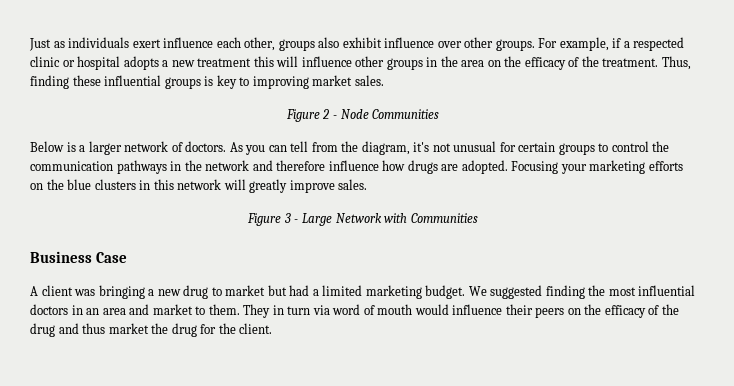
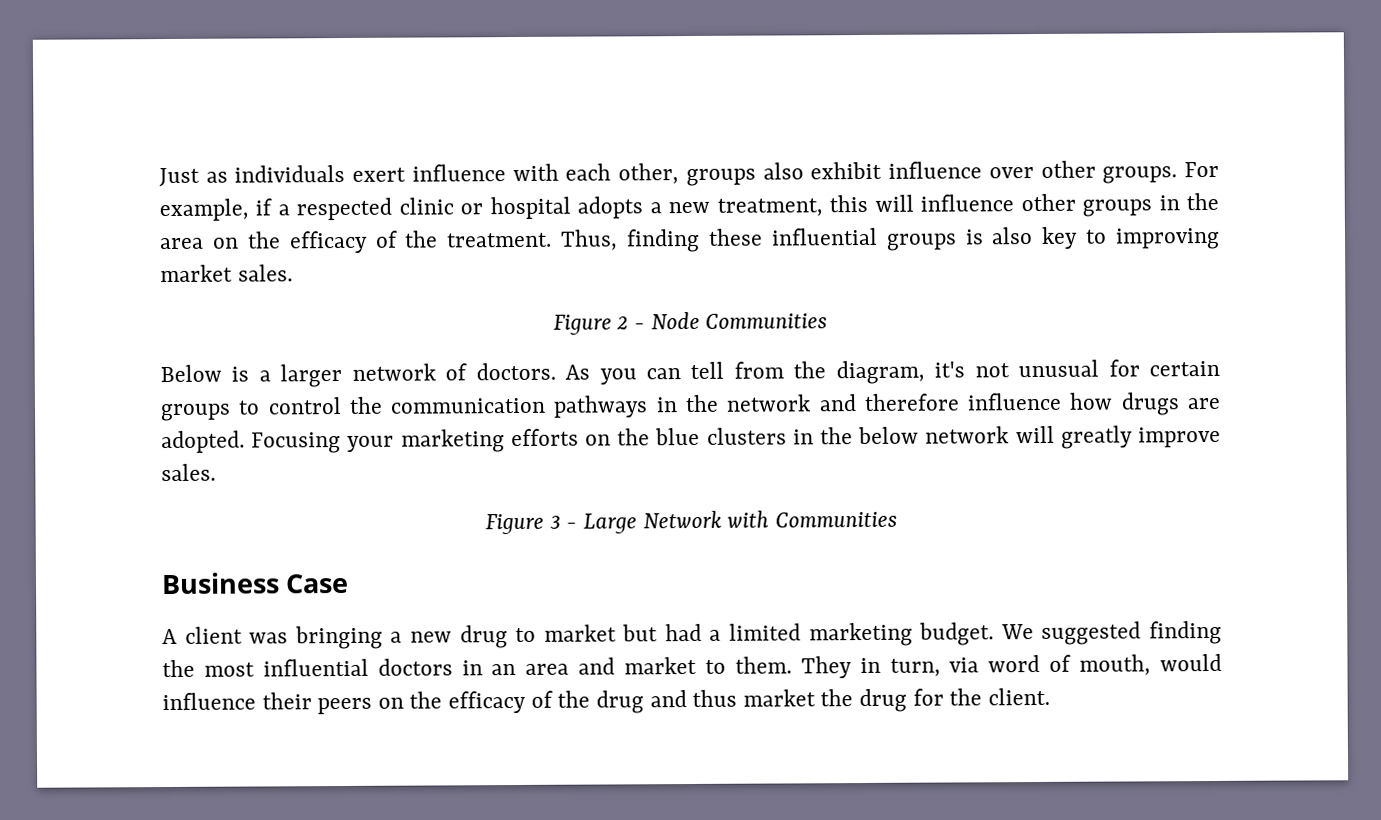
- Just as individuals exert influence each other, groups also exhibit influence over other groups.
+ Just as individuals exert influence with each other, groups also exhibit influence over other groups.
- For example, if a respected clinic or hospital adopts a new treatment this will influence other groups in the area on the efficacy of the treatment.
+ For example, if a respected clinic or hospital adopts a new treatment, this will influence other groups in the area on the efficacy of the treatment.
- Thus, finding these influential groups is key to improving market sales.
+ Thus, finding these influential groups is also key to improving market sales.
- Focusing your marketing efforts on the blue clusters in this network will greatly improve sales.
+ Focusing your marketing efforts on the blue clusters in the below network will greatly improve sales.
- They in turn via word of mouth would influence their peers on the efficacy of the drug and thus market the drug for the client.
+ They in turn, via word of mouth, would influence their peers on the efficacy of the drug and thus market the drug for the client.

